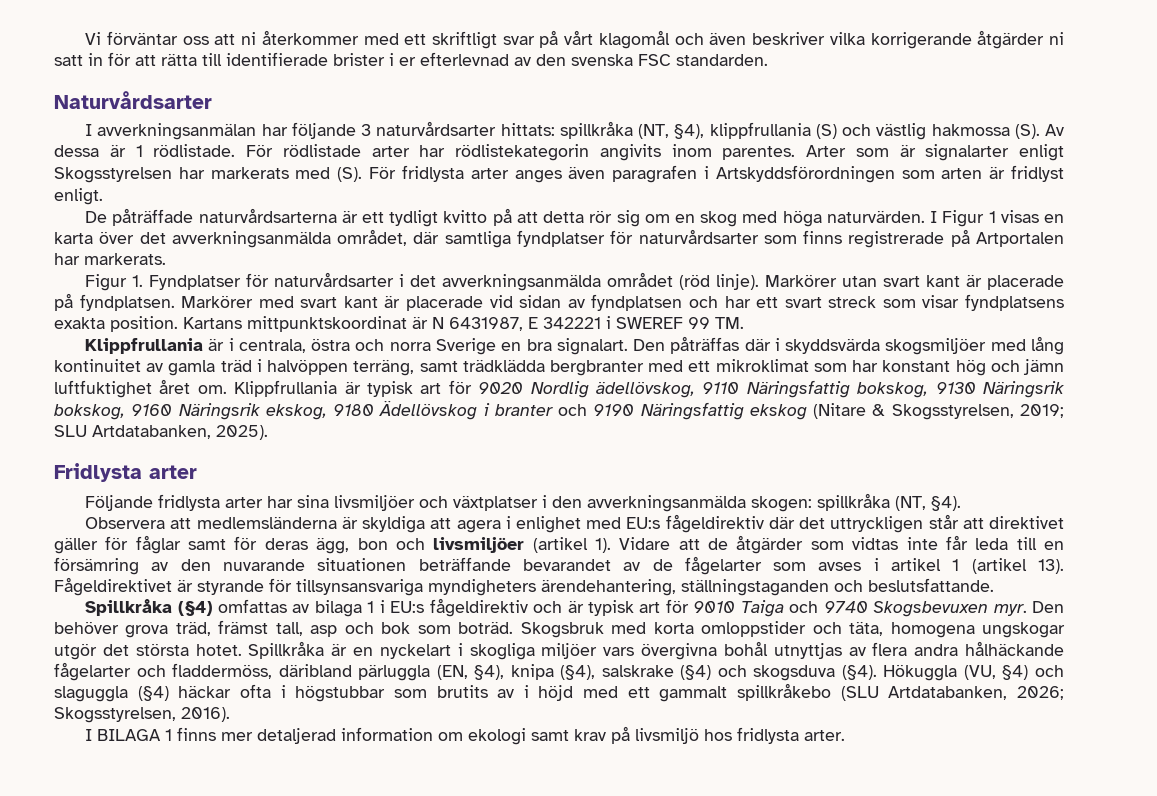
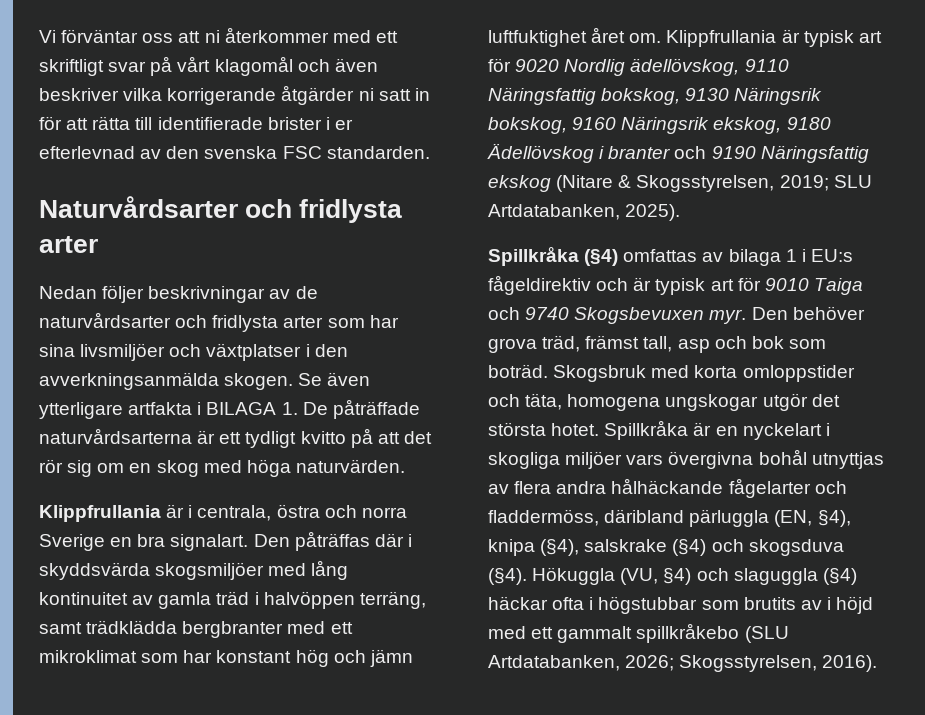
- Naturvårdsarter
- I avverkningsanmälan har följande 3 naturvårdsarter hittats: spillkråka (NT, §4), klippfrullania (S) och västlig hakmossa (S). Av dessa är 1 rödlistade. För rödlistade arter har rödlistekategorin angivits inom parentes. Arter som är signalarter enligt Skogsstyrelsen har markerats med (S). För fridlysta arter anges även paragrafen i Artskyddsförordningen som arten är fridlyst enligt.
- De påträffade naturvårdsarterna är ett tydligt kvitto på att detta rör sig om en skog med höga naturvärden. I Figur 1 visas en karta över det avverkningsanmälda området, där samtliga fyndplatser för naturvårdsarter som finns registrerade på Artportalen har markerats.
- Figur 1. Fyndplatser för naturvårdsarter i det avverkningsanmälda området (röd linje). Markörer utan svart kant är placerade på fyndplatsen. Markörer med svart kant är placerade vid sidan av fyndplatsen och har ett svart streck som visar fyndplatsens exakta position. Kartans mittpunktskoordinat är N 6431987, E 342221 i SWEREF 99 TM.
+ Naturvårdsarter och fridlysta arter
+ Nedan följer beskrivningar av de naturvårdsarter och fridlysta arter som har sina livsmiljöer och växtplatser i den avverkningsanmälda skogen. Se även ytterligare artfakta i BILAGA 1. De påträffade naturvårdsarterna är ett tydligt kvitto på att det rör sig om en skog med höga naturvärden.
- Fridlysta arter
- Följande fridlysta arter har sina livsmiljöer och växtplatser i den avverkningsanmälda skogen: spillkråka (NT, §4).
- Observera att medlemsländerna är skyldiga att agera i enlighet med EU:s fågeldirektiv där det uttryckligen står att direktivet gäller för fåglar samt för deras ägg, bon och livsmiljöer (artikel 1). Vidare att de åtgärder som vidtas inte får leda till en försämring av den nuvarande situationen beträffande bevarandet av de fågelarter som avses i artikel 1 (artikel 13). Fågeldirektivet är styrande för tillsynsansvariga myndigheters ärendehantering, ställningstaganden och beslutsfattande.
- I BILAGA 1 finns mer detaljerad information om ekologi samt krav på livsmiljö hos fridlysta arter.

